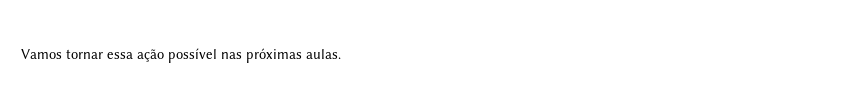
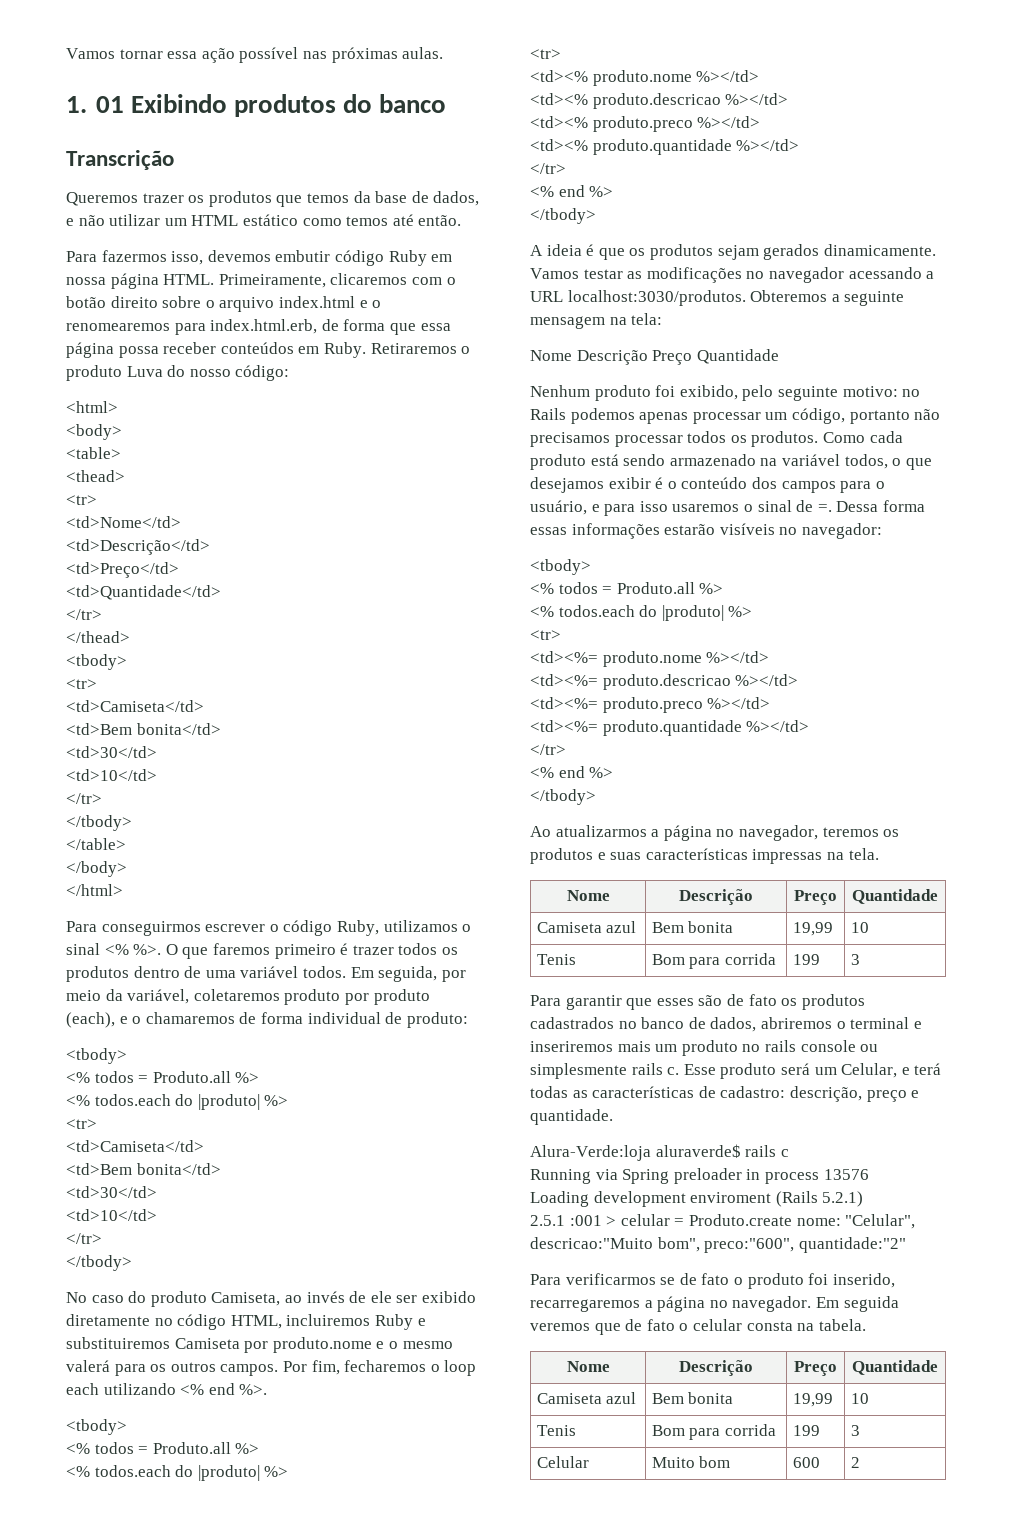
+ 1. 01 Exibindo produtos do banco
+ Transcrição
+ Queremos trazer os produtos que temos da base de dados, e não utilizar um HTML estático como temos até então.
+ Para fazermos isso, devemos embutir código Ruby em nossa página HTML. Primeiramente, clicaremos com o botão direito sobre o arquivo index.html e o renomearemos para index.html.erb, de forma que essa página possa receber conteúdos em Ruby. Retiraremos o produto Luva do nosso código:
+ <html>
+ <body>
+ <table>
+ <thead>
+ <tr>
+ <td>Nome</td>
+ <td>Descrição</td>
+ <td>Preço</td>
+ <td>Quantidade</td>
+ </tr>
+ </thead>
+ <tbody>
+ <tr>
+ <td>Camiseta</td>
+ <td>Bem bonita</td>
+ <td>30</td>
+ <td>10</td>
+ </tr>
+ </tbody>
+ </table>
+ </body>
+ </html>
+ Para conseguirmos escrever o código Ruby, utilizamos o sinal <% %>. O que faremos primeiro é trazer todos os produtos dentro de uma variável todos. Em seguida, por meio da variável, coletaremos produto por produto (each), e o chamaremos de forma individual de produto:
+ <tbody>
+ <% todos = Produto.all %>
+ <% todos.each do |produto| %>
+ <tr>
+ <td>Camiseta</td>
+ <td>Bem bonita</td>
+ <td>30</td>
+ <td>10</td>
+ </tr>
+ </tbody>
+ No caso do produto Camiseta, ao invés de ele ser exibido diretamente no código HTML, incluiremos Ruby e substituiremos Camiseta por produto.nome e o mesmo valerá para os outros campos. Por fim, fecharemos o loop each utilizando <% end %>.
+ <tbody>
+ <% todos = Produto.all %>
+ <% todos.each do |produto| %>
+ <tr>
+ <td><% produto.nome %></td>
+ <td><% produto.descricao %></td>
+ <td><% produto.preco %></td>
+ <td><% produto.quantidade %></td>
+ </tr>
+ <% end %>
+ </tbody>
+ A ideia é que os produtos sejam gerados dinamicamente. Vamos testar as modificações no navegador acessando a URL localhost:3030/produtos. Obteremos a seguinte mensagem na tela:
+ Nome Descrição Preço Quantidade
+ Nenhum produto foi exibido, pelo seguinte motivo: no Rails podemos apenas processar um código, portanto não precisamos processar todos os produtos. Como cada produto está sendo armazenado na variável todos, o que desejamos exibir é o conteúdo dos campos para o usuário, e para isso usaremos o sinal de =. Dessa forma essas informações estarão visíveis no navegador:
+ <tbody>
+ <% todos = Produto.all %>
+ <% todos.each do |produto| %>
+ <tr>
+ <td><%= produto.nome %></td>
+ <td><%= produto.descricao %></td>
+ <td><%= produto.preco %></td>
+ <td><%= produto.quantidade %></td>
+ </tr>
+ <% end %>
+ </tbody>
+ Ao atualizarmos a página no navegador, teremos os produtos e suas características impressas na tela.
+ Nome | Descrição | Preço | Quantidade
+ Camiseta azul | Bem bonita | 19,99 | 10
+ Tenis | Bom para corrida | 199 | 3
+ Para garantir que esses são de fato os produtos cadastrados no banco de dados, abriremos o terminal e inseriremos mais um produto no rails console ou simplesmente rails c. Esse produto será um Celular, e terá todas as características de cadastro: descrição, preço e quantidade.
+ Alura-Verde:loja aluraverde$ rails c
+ Running via Spring preloader in process 13576
+ Loading development enviroment (Rails 5.2.1)
+ 2.5.1 :001 > celular = Produto.create nome: "Celular", descricao:"Muito bom", preco:"600", quantidade:"2"
+ Para verificarmos se de fato o produto foi inserido, recarregaremos a página no navegador. Em seguida veremos que de fato o celular consta na tabela.
+ Nome | Descrição | Preço | Quantidade
+ Camiseta azul | Bem bonita | 19,99 | 10
+ Tenis | Bom para corrida | 199 | 3
+ Celular | Muito bom | 600 | 2

